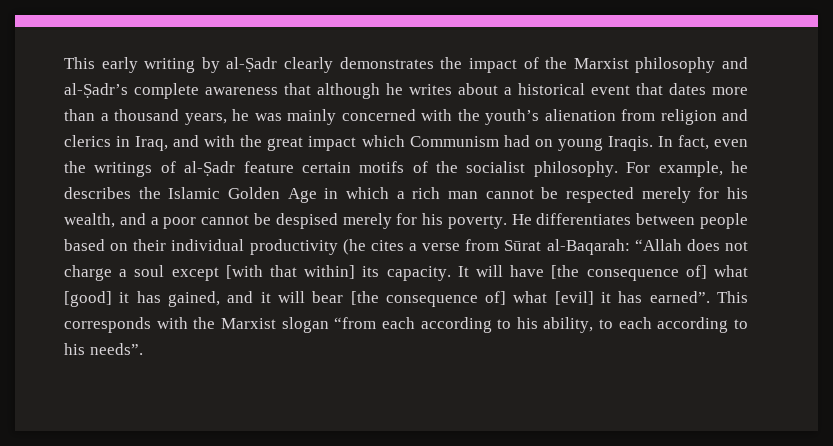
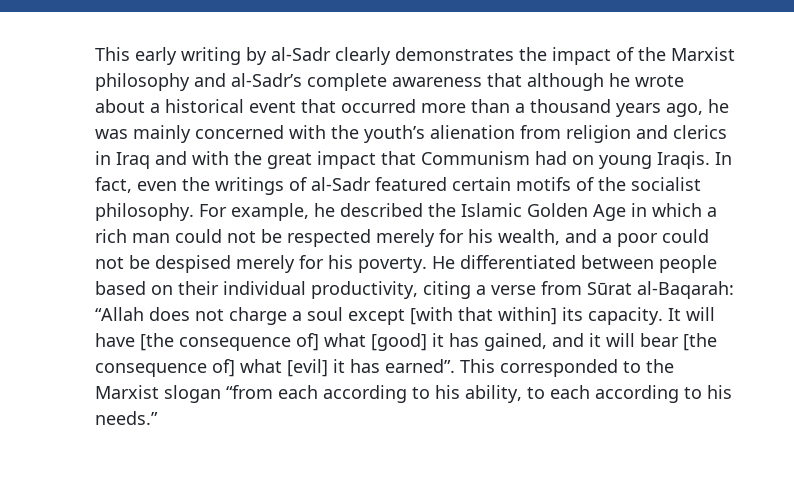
- This early writing by al-Ṣadr clearly demonstrates the impact of the Marxist philosophy and al-Ṣadr’s complete awareness that although he writes about a historical event that dates more than a thousand years, he was mainly concerned with the youth’s alienation from religion and clerics in Iraq, and with the great impact which Communism had on young Iraqis.
+ This early writing by al-Sadr clearly demonstrates the impact of the Marxist philosophy and al-Sadr’s complete awareness that although he wrote about a historical event that occurred more than a thousand years ago, he was mainly concerned with the youth’s alienation from religion and clerics in Iraq and with the great impact that Communism had on young Iraqis.
- In fact, even the writings of al-Ṣadr feature certain motifs of the socialist philosophy.
+ In fact, even the writings of al-Sadr featured certain motifs of the socialist philosophy.
- For example, he describes the Islamic Golden Age in which a rich man cannot be respected merely for his wealth, and a poor cannot be despised merely for his poverty.
+ For example, he described the Islamic Golden Age in which a rich man could not be respected merely for his wealth, and a poor could not be despised merely for his poverty.
- He differentiates between people based on their individual productivity (he cites a verse from Sūrat al-Baqarah: “Allah does not charge a soul except [with that within] its capacity.
+ He differentiated between people based on their individual productivity, citing a verse from Sūrat al-Baqarah: “Allah does not charge a soul except [with that within] its capacity.
- This corresponds with the Marxist slogan “from each according to his ability, to each according to his needs”.
+ This corresponded to the Marxist slogan “from each according to his ability, to each according to his needs.”

